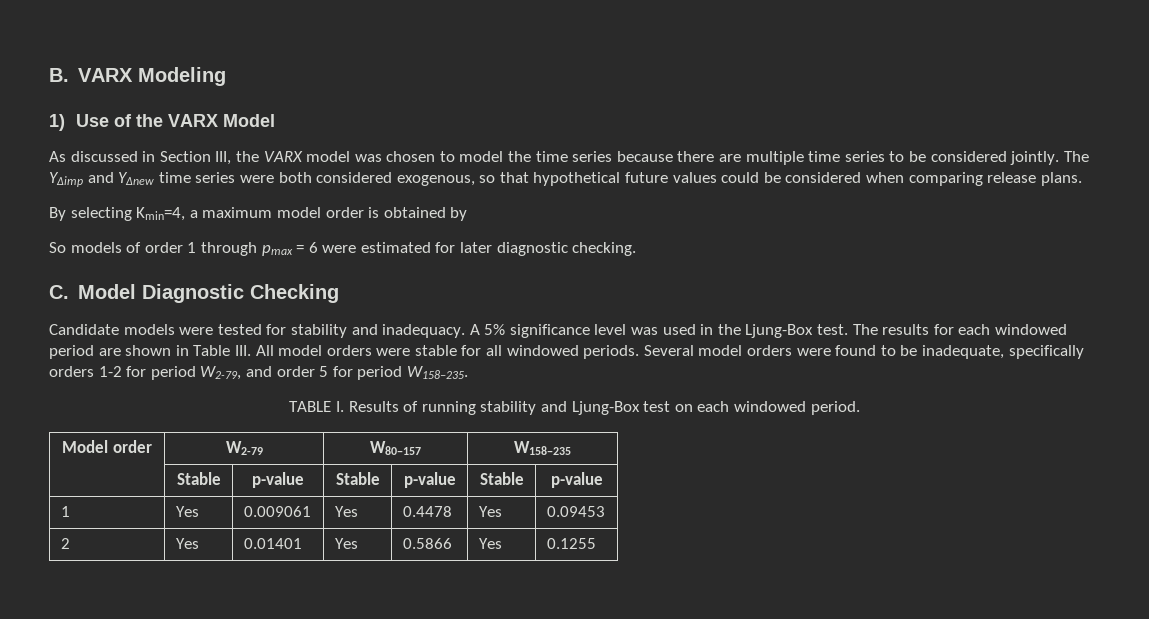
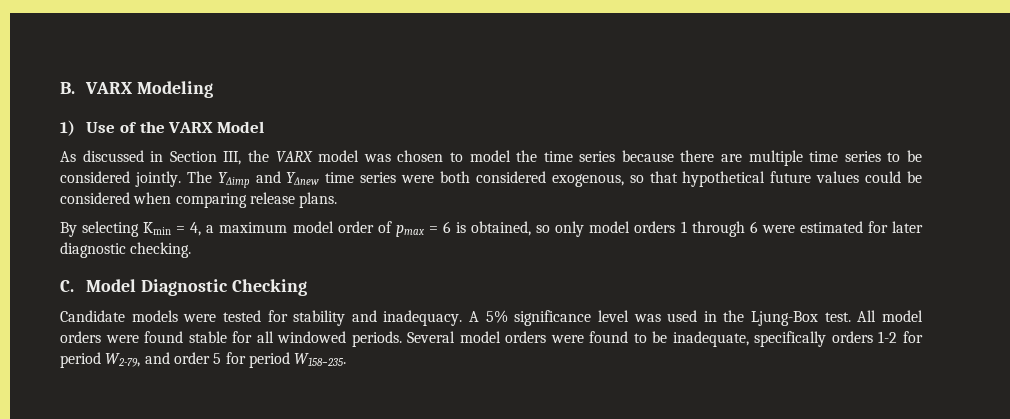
- By selecting Kmin=4, a maximum model order is obtained by
- So models of order 1 through pmax = 6 were estimated for later diagnostic checking.
+ By selecting Kmin = 4, a maximum model order of pmax = 6 is obtained, so only model orders 1 through 6 were estimated for later diagnostic checking.
- The results for each windowed period are shown in Table III. All model orders were stable for all windowed periods.
+ All model orders were found stable for all windowed periods.
- TABLE I. Results of running stability and Ljung-Box test on each windowed period.
- Model order | W2-79 | W80−157 | W158−235
- | Stable | p-value | Stable | p-value | Stable | p-value
- 1 | Yes | 0.009061 | Yes | 0.4478 | Yes | 0.09453
- 2 | Yes | 0.01401 | Yes | 0.5866 | Yes | 0.1255

